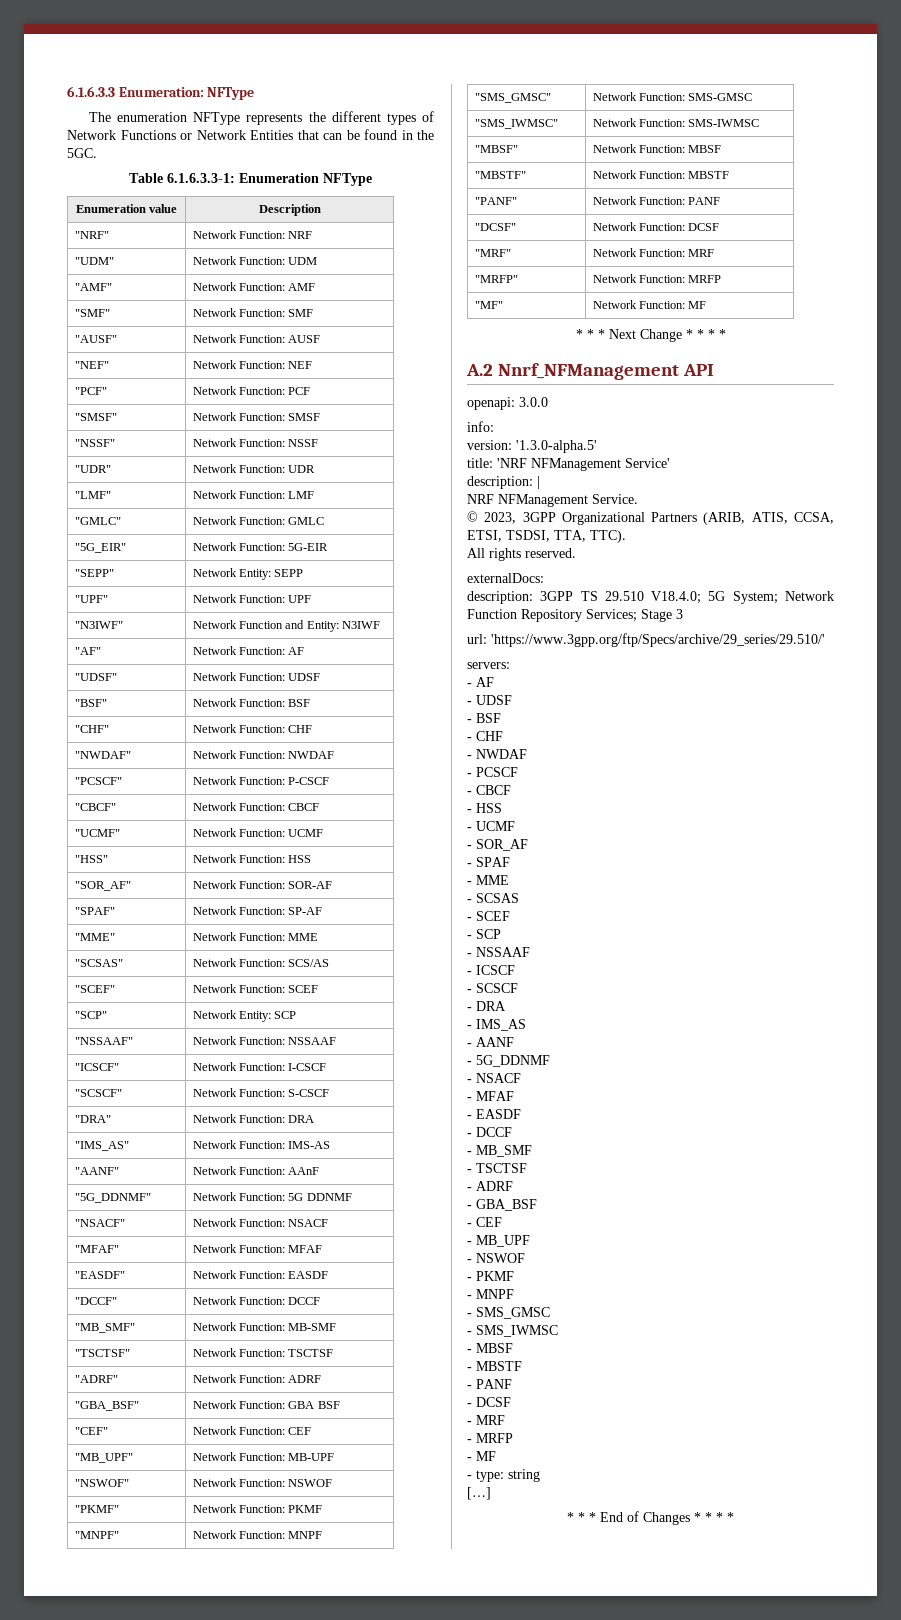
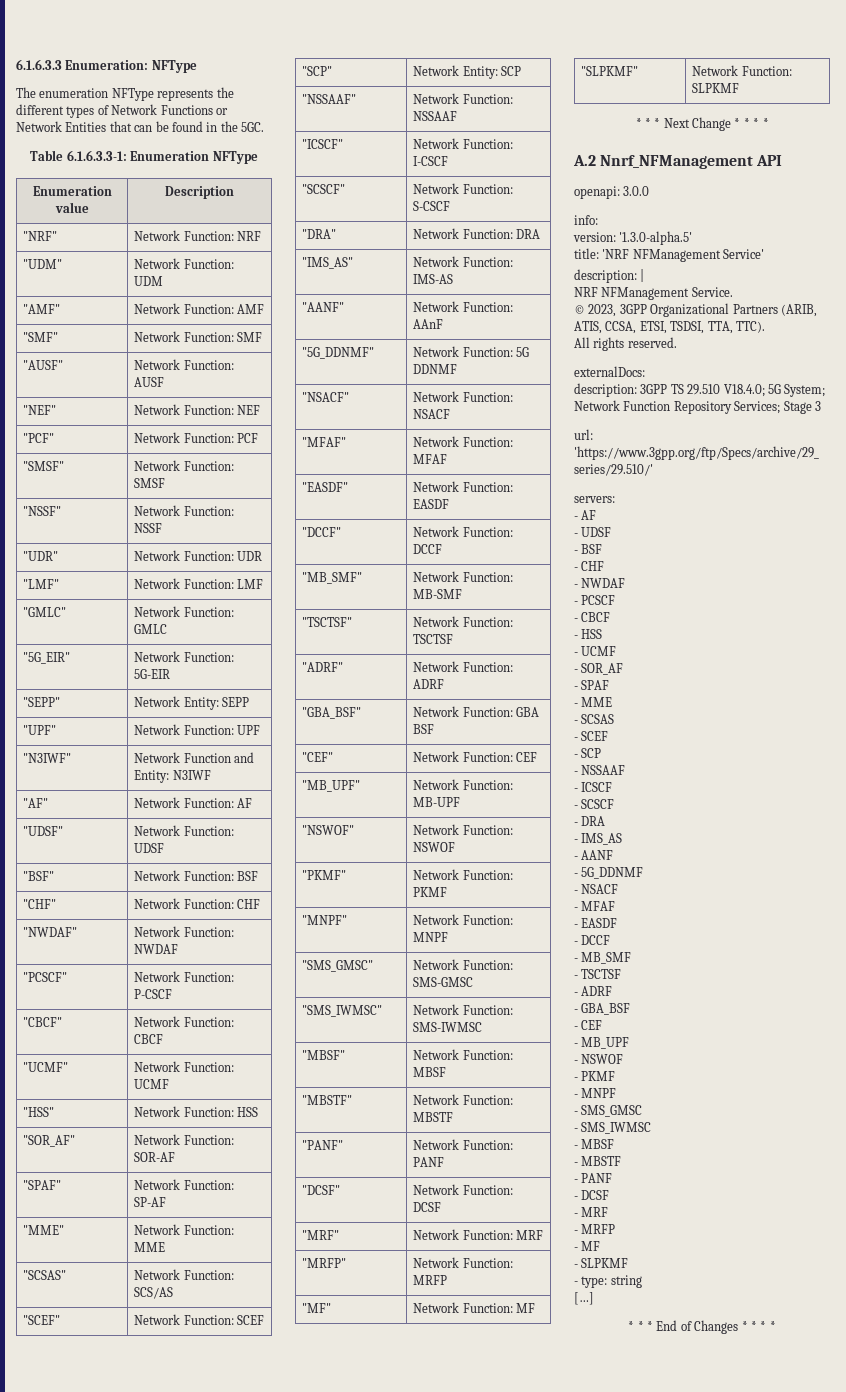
+ "SLPKMF" | Network Function: SLPKMF
+ - SLPKMF

